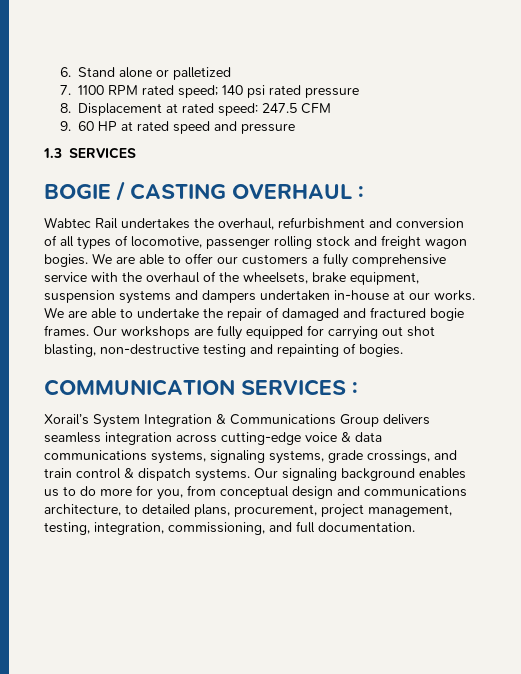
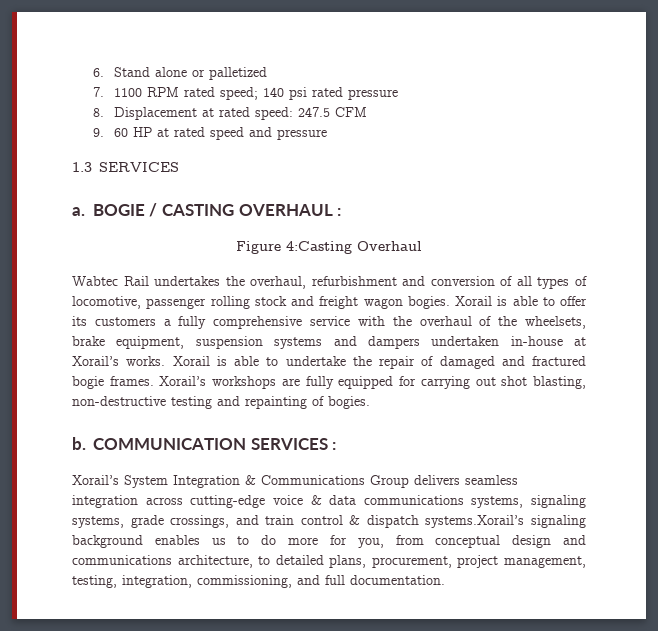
+ a.
+ Figure 4:Casting Overhaul
- We are able to offer our customers a fully comprehensive service with the overhaul of the wheelsets, brake equipment, suspension systems and dampers undertaken in-house at our works. We are able to undertake the repair of damaged and fractured bogie frames.
+ Xorail is able to offer its customers a fully comprehensive service with the overhaul of the wheelsets, brake equipment, suspension systems and dampers undertaken in-house at Xorail’s works. Xorail is able to undertake the repair of damaged and fractured bogie frames.
- Our workshops are fully equipped for carrying out shot blasting, non-destructive testing and repainting of bogies.
+ Xorail’s workshops are fully equipped for carrying out shot blasting, non-destructive testing and repainting of bogies.
+ b.
- Xorail’s System Integration & Communications Group delivers seamless integration across cutting-edge voice & data communications systems, signaling systems, grade crossings, and train control & dispatch systems. Our signaling background enables us to do more for you, from conceptual design and communications architecture, to detailed plans, procurement, project management, testing, integration, commissioning, and full documentation.
+ Xorail’s System Integration & Communications Group delivers seamless integration across cutting-edge voice & data communications systems, signaling systems, grade crossings, and train control & dispatch systems.Xorail’s signaling background enables us to do more for you, from conceptual design and communications architecture, to detailed plans, procurement, project management, testing, integration, commissioning, and full documentation.

